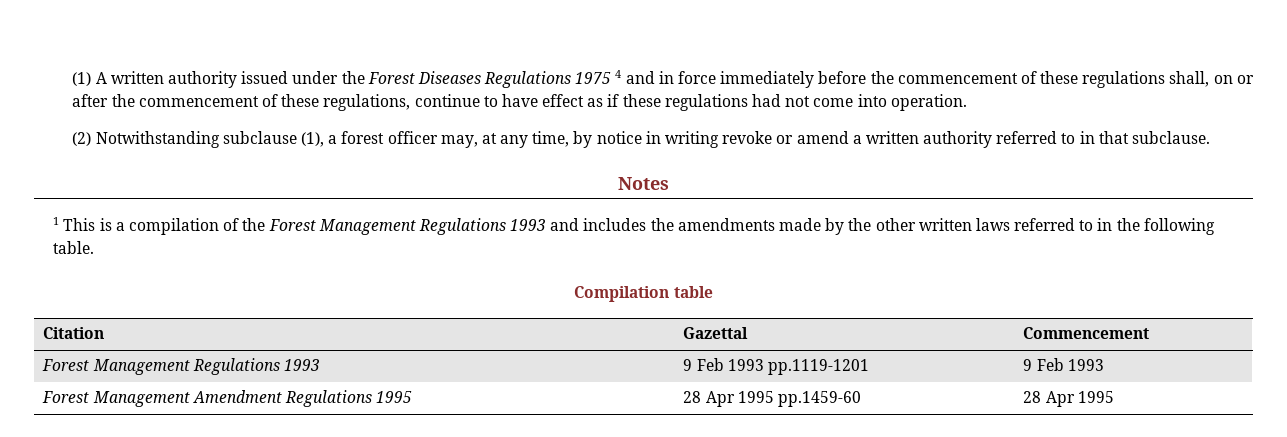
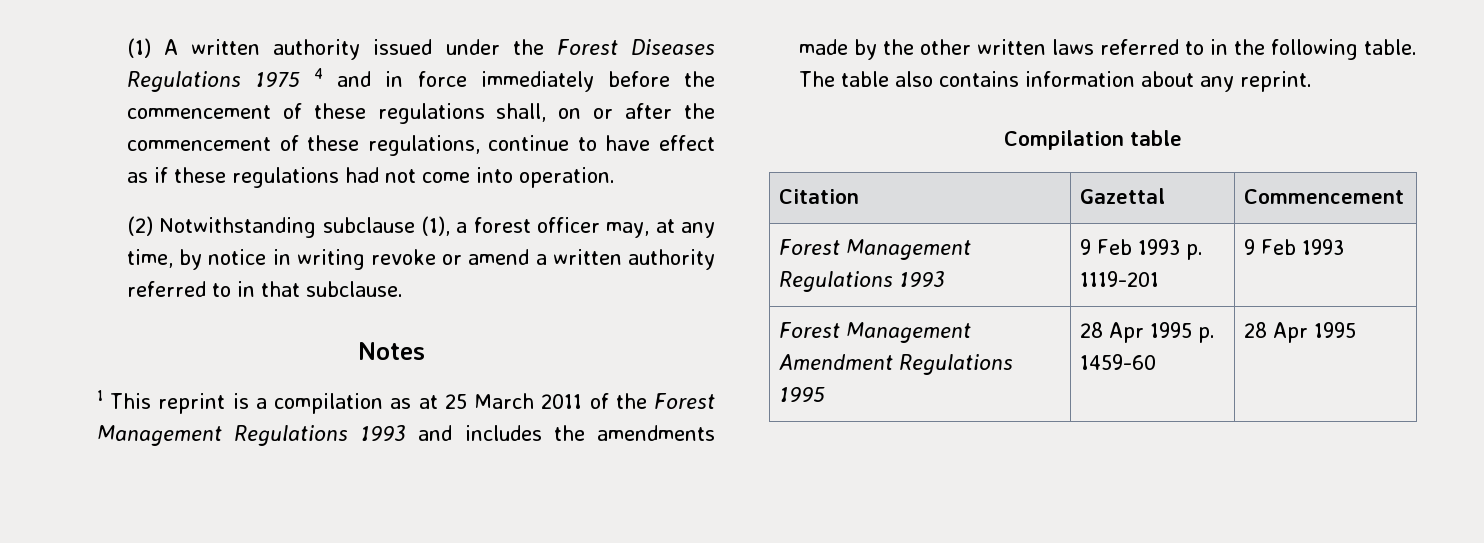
- 1 This is a compilation of the Forest Management Regulations 1993 and includes the amendments made by the other written laws referred to in the following table.
+ 1 This reprint is a compilation as at 25 March 2011 of the Forest Management Regulations 1993 and includes the amendments made by the other written laws referred to in the following table. The table also contains information about any reprint.
- Forest Management Regulations 1993 | 9 Feb 1993 pp.1119-1201 | 9 Feb 1993
+ Forest Management Regulations 1993 | 9 Feb 1993 p. 1119-201 | 9 Feb 1993
- Forest Management Amendment Regulations 1995 | 28 Apr 1995 pp.1459-60 | 28 Apr 1995
+ Forest Management Amendment Regulations 1995 | 28 Apr 1995 p. 1459-60 | 28 Apr 1995

